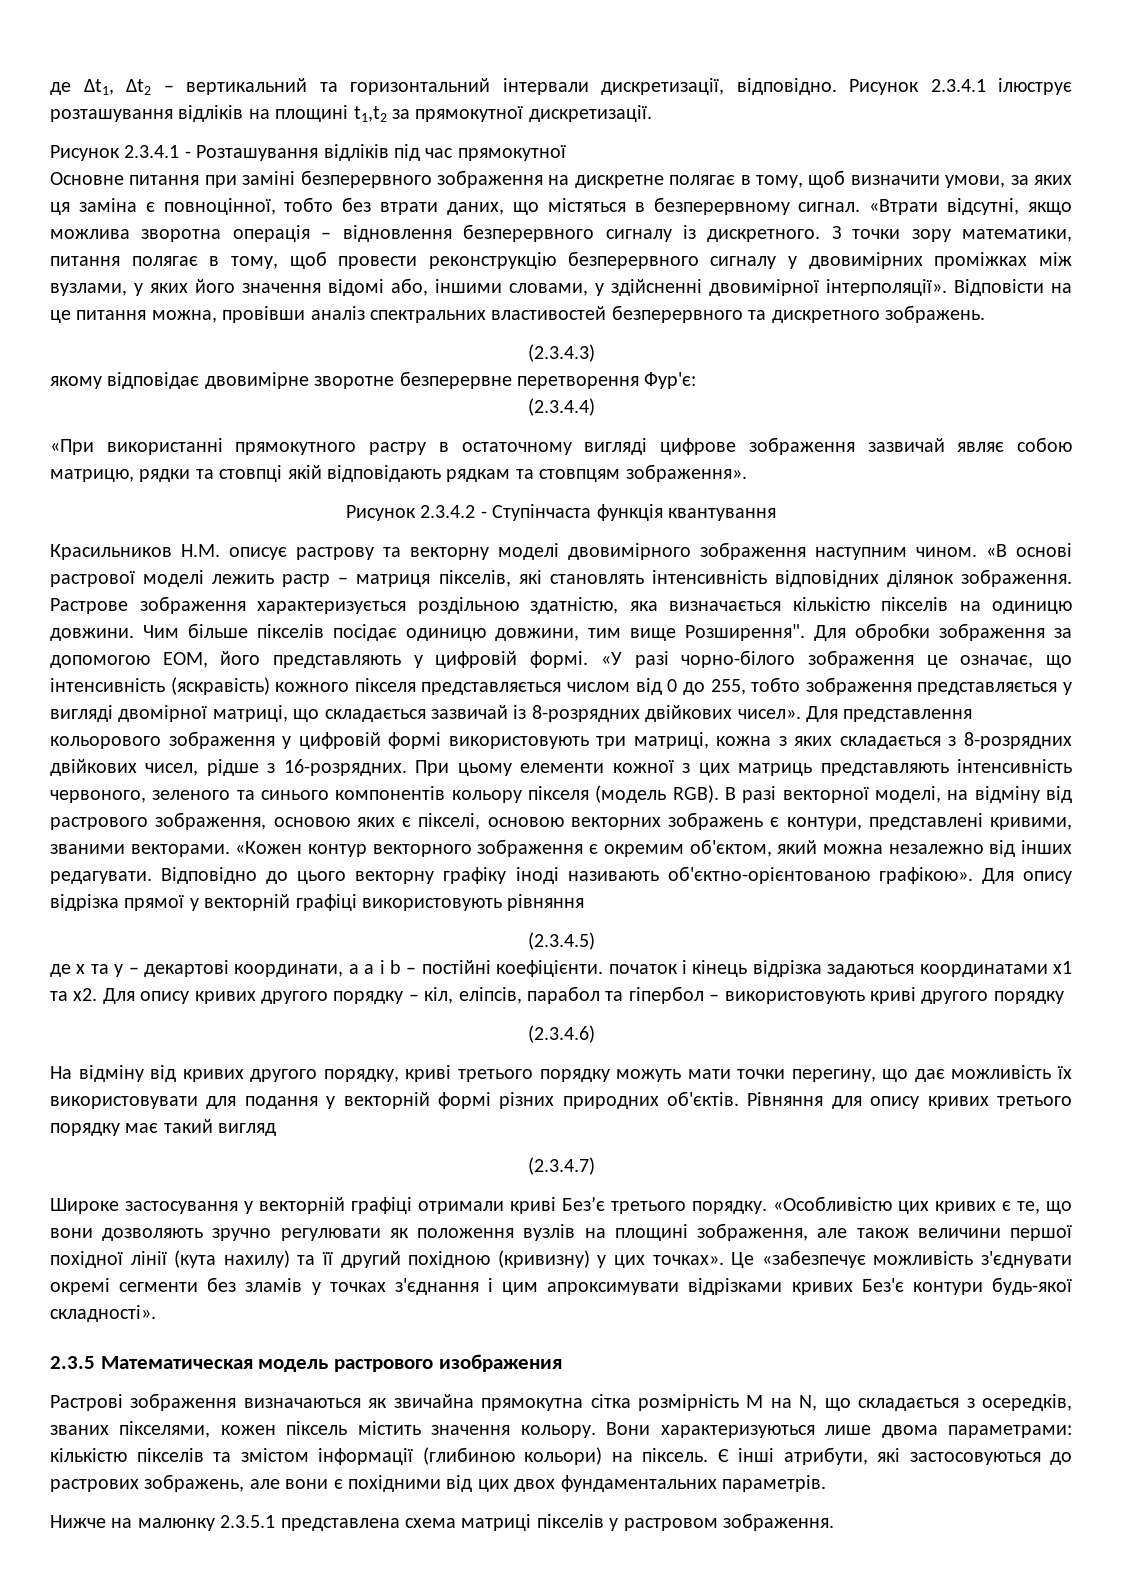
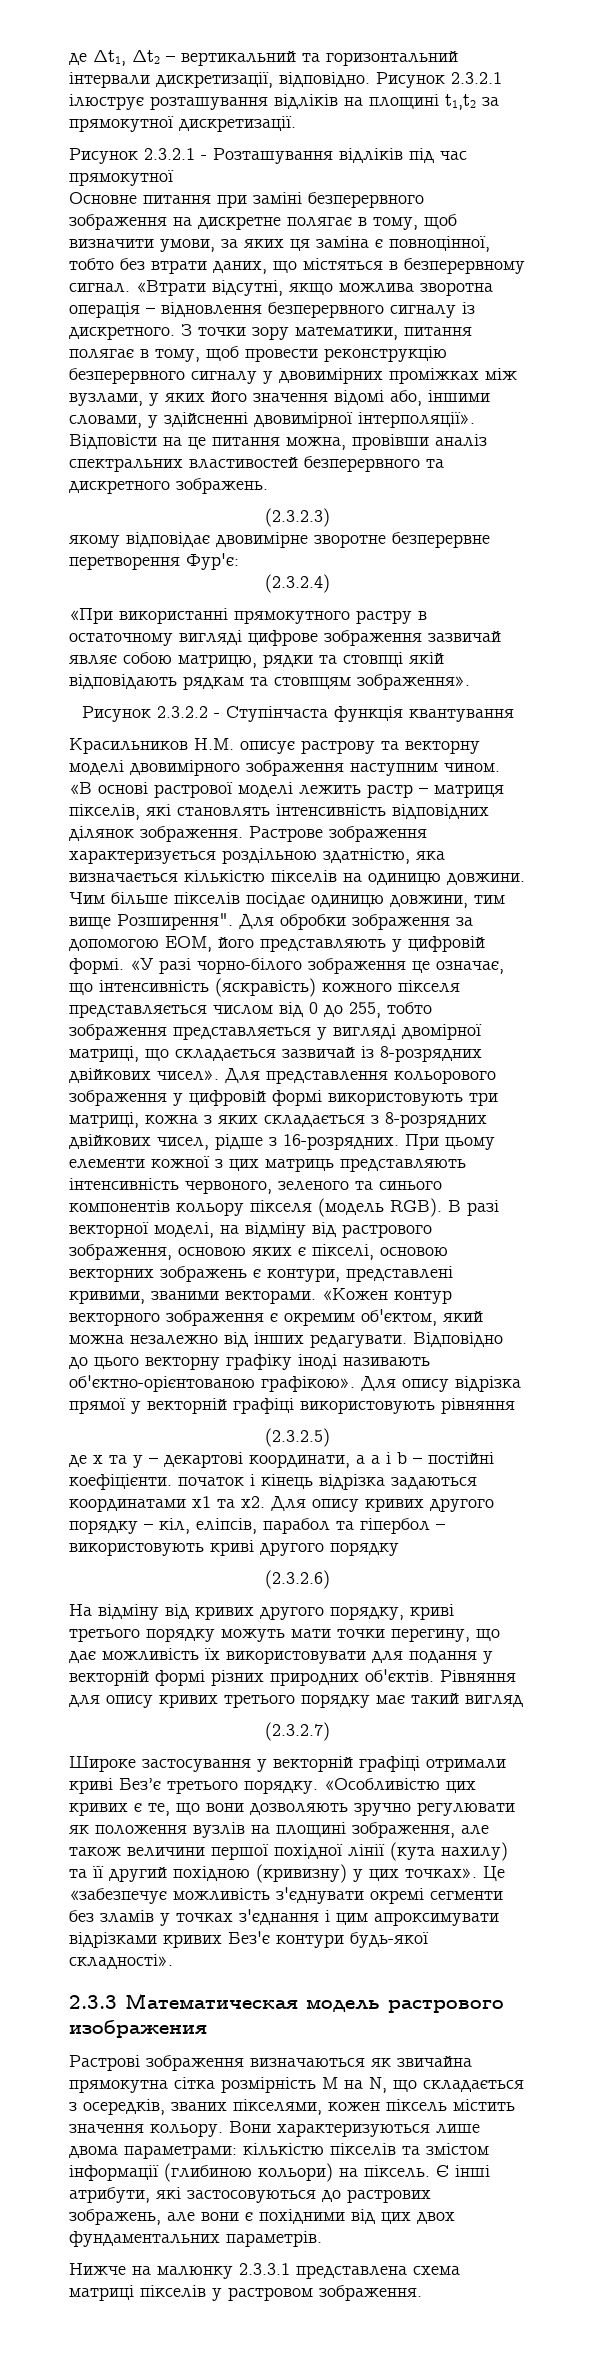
- Рисунок 2.3.4.1 ілюструє розташування відліків на площині t1,t2 за прямокутної дискретизації.
+ Рисунок 2.3.2.1 ілюструє розташування відліків на площині t1,t2 за прямокутної дискретизації.
- Рисунок 2.3.4.1 - Розташування відліків під час прямокутної
+ Рисунок 2.3.2.1 - Розташування відліків під час прямокутної
- (2.3.4.3)
+ (2.3.2.3)
- (2.3.4.4)
+ (2.3.2.4)
- Рисунок 2.3.4.2 - Ступінчаста функція квантування
+ Рисунок 2.3.2.2 - Ступінчаста функція квантування
- (2.3.4.5)
+ (2.3.2.5)
- (2.3.4.6)
+ (2.3.2.6)
- (2.3.4.7)
+ (2.3.2.7)
- 2.3.5 Математическая модель растрового изображения
+ 2.3.3 Математическая модель растрового изображения
- Нижче на малюнку 2.3.5.1 представлена схема матриці пікселів у растровом зображення.
+ Нижче на малюнку 2.3.3.1 представлена схема матриці пікселів у растровом зображення.

